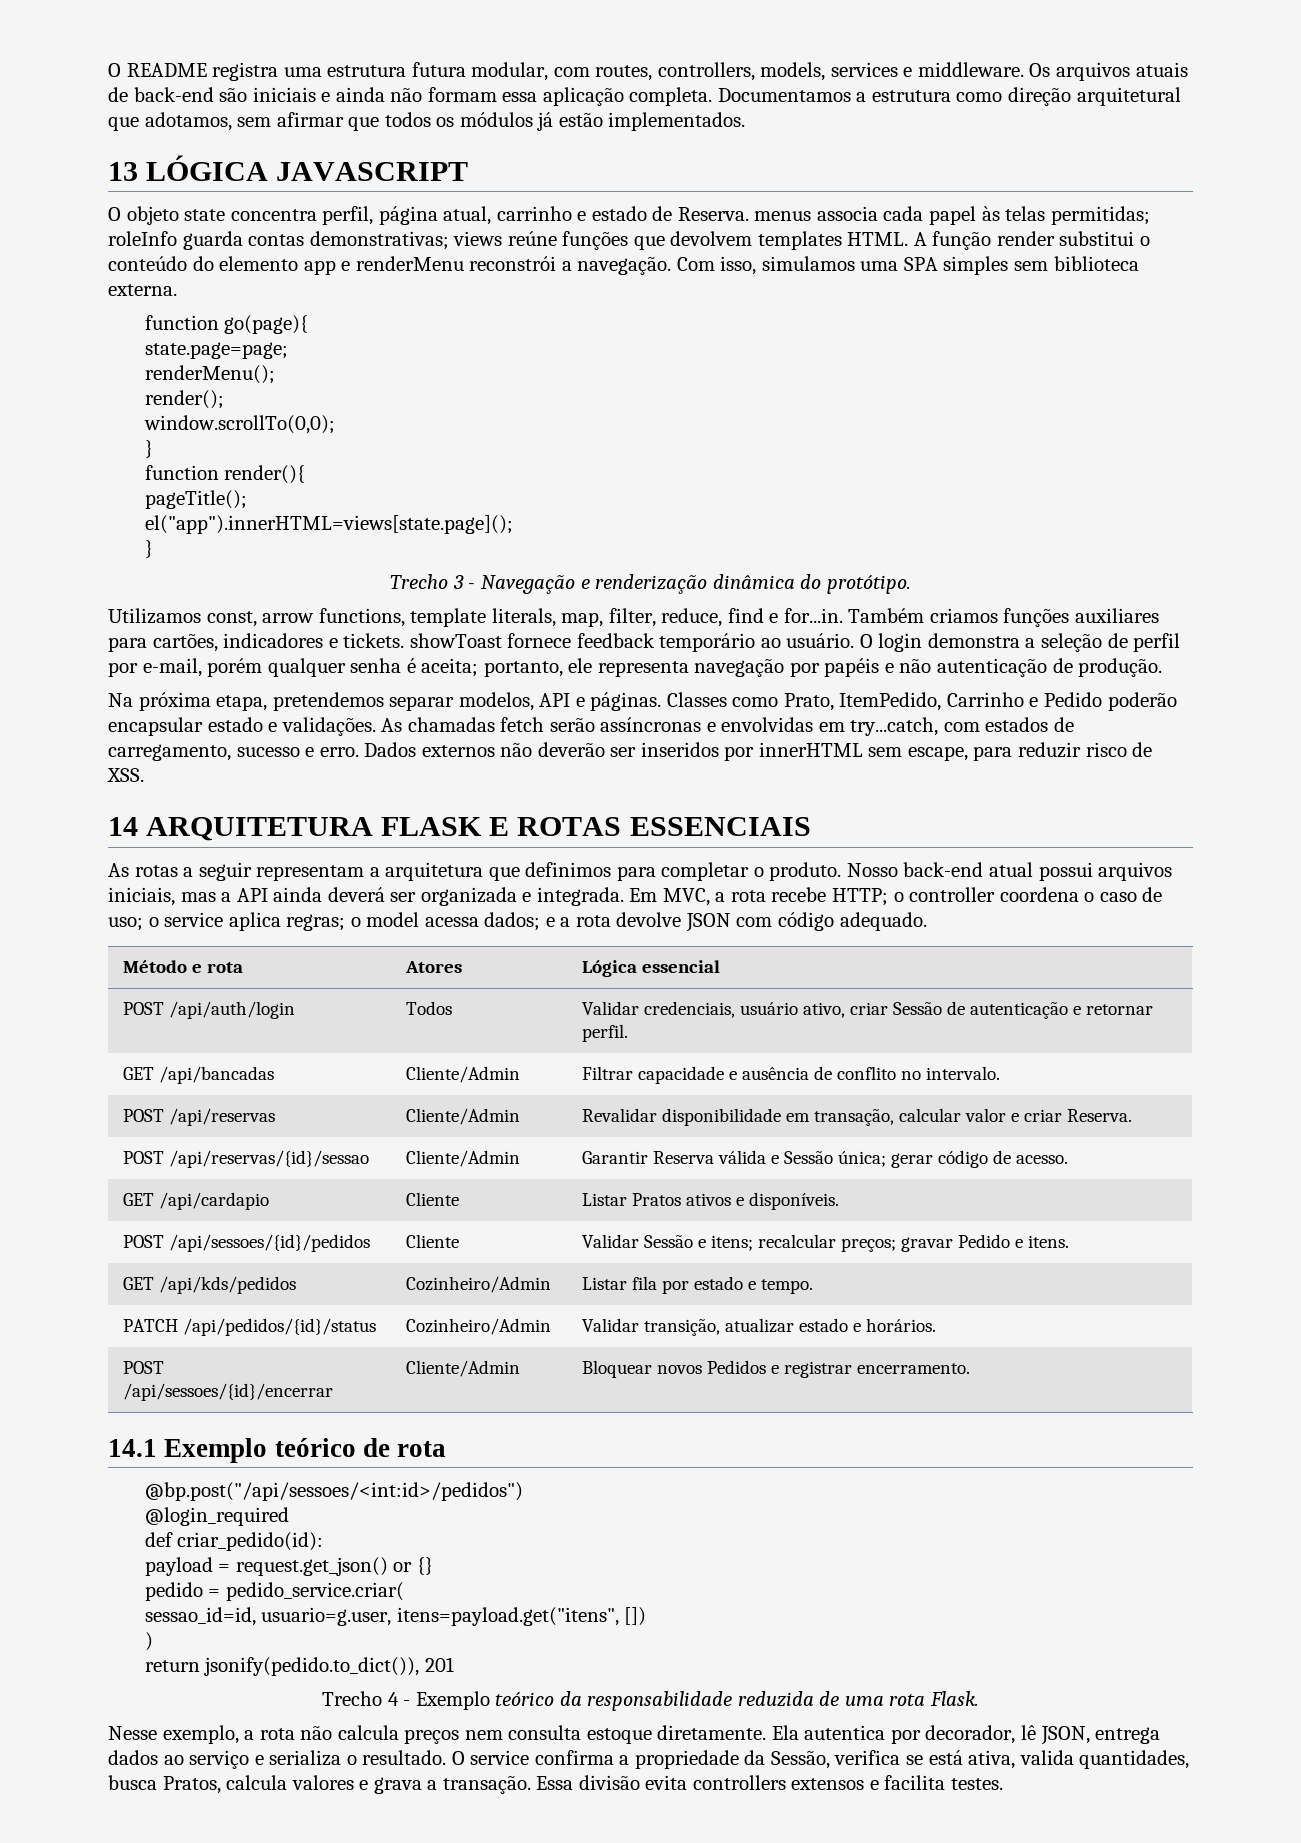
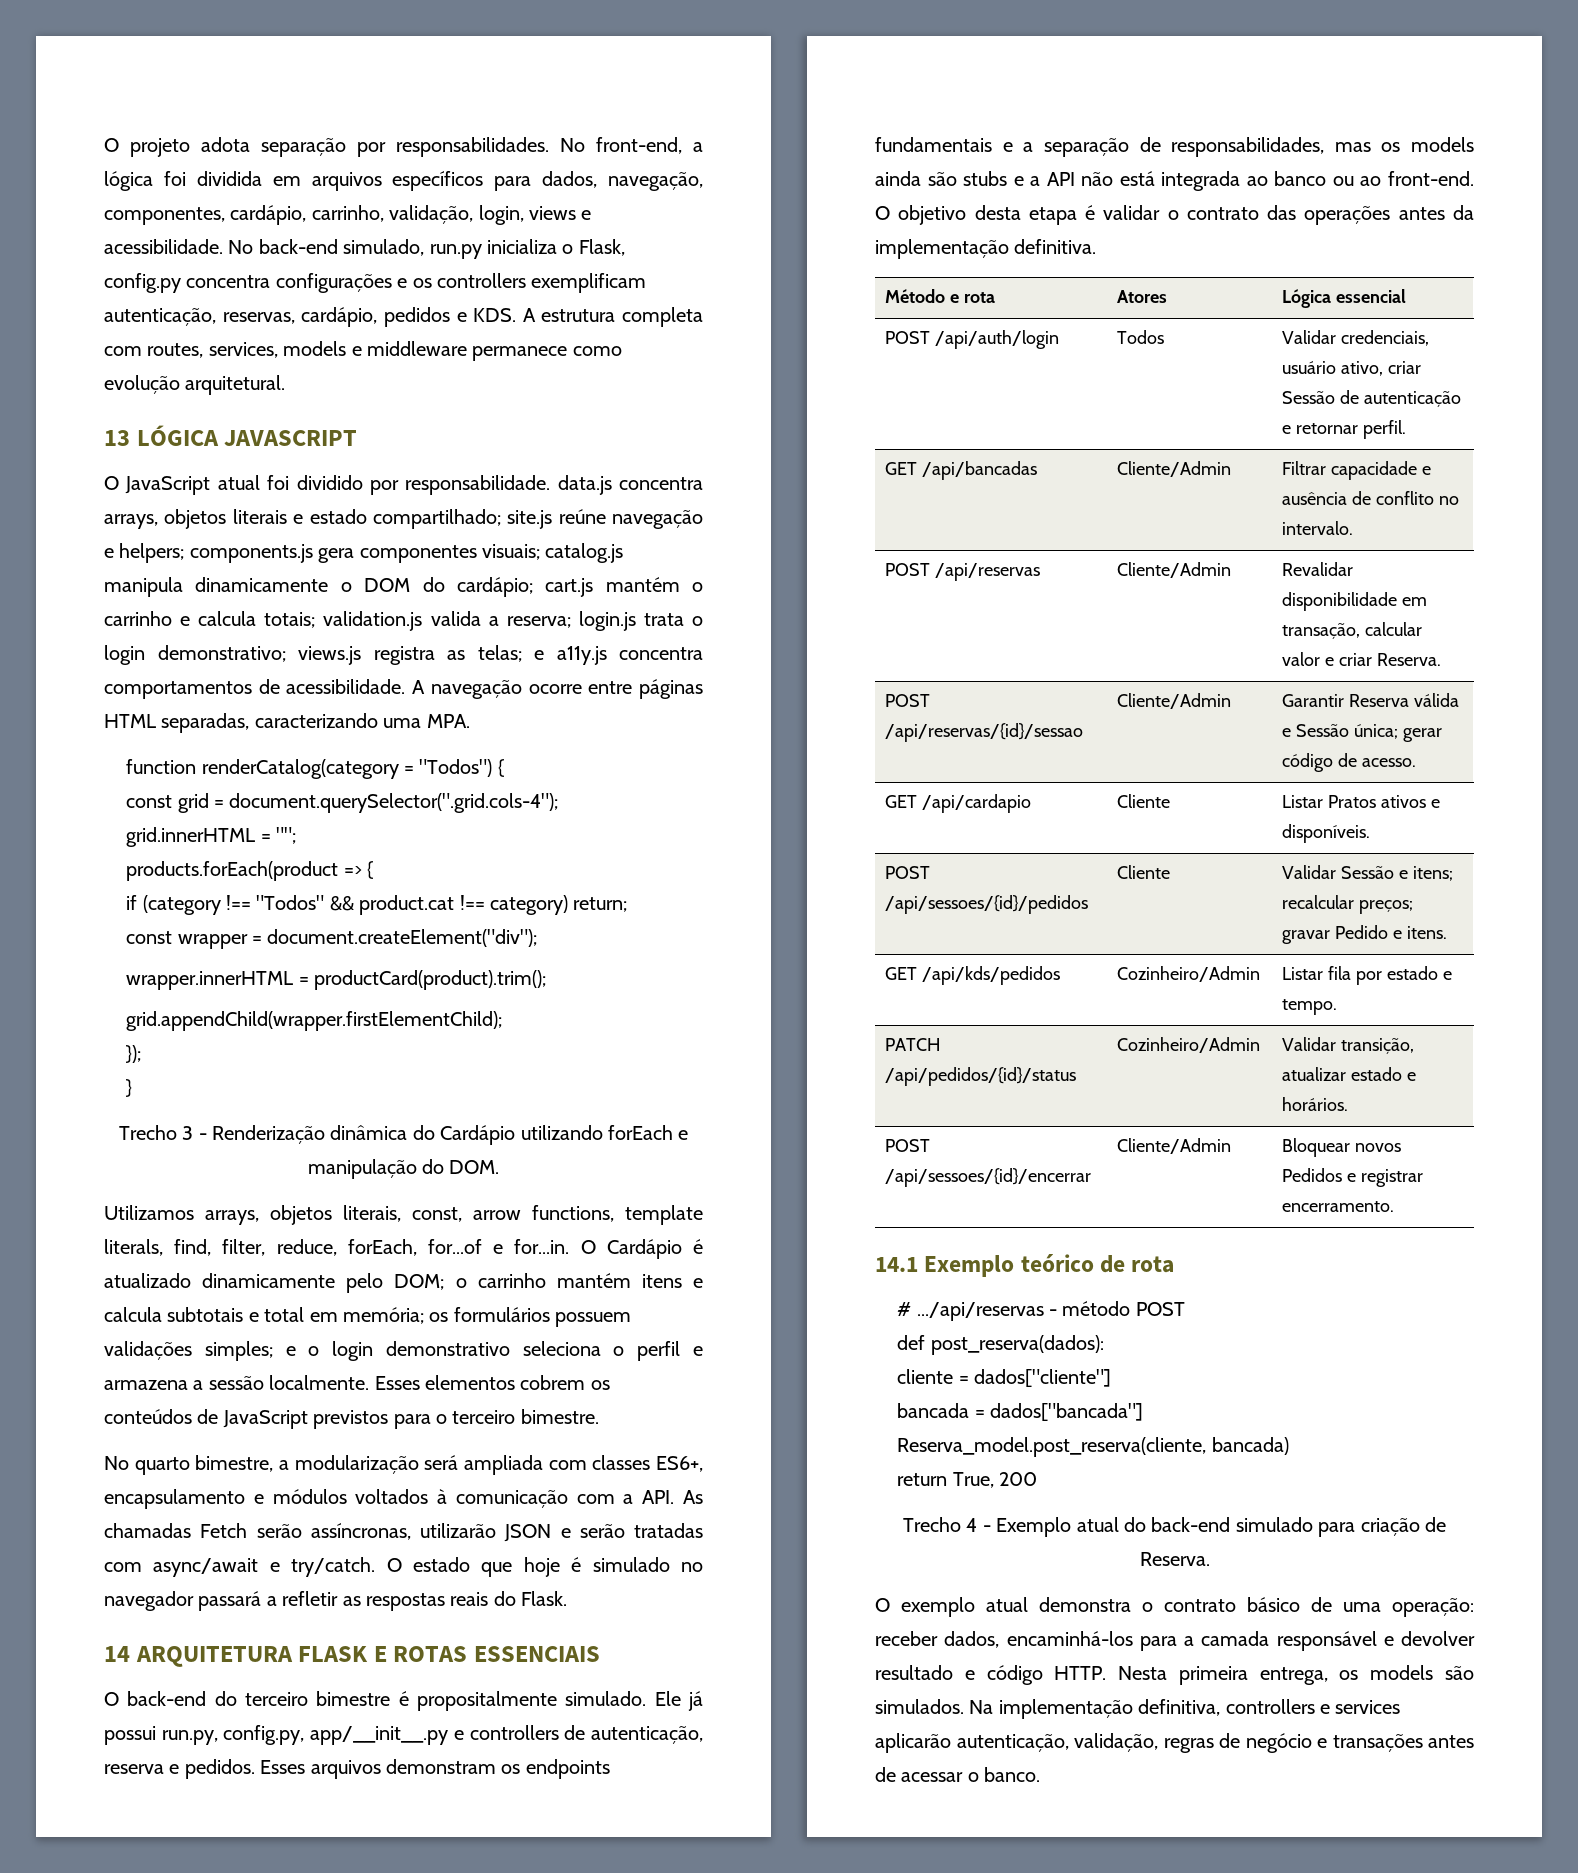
- O README registra uma estrutura futura modular, com routes, controllers, models, services e middleware. Os arquivos atuais de back-end são iniciais e ainda não formam essa aplicação completa. Documentamos a estrutura como direção arquitetural que adotamos, sem afirmar que todos os módulos já estão implementados.
+ O projeto adota separação por responsabilidades. No front-end, a lógica foi dividida em arquivos específicos para dados, navegação, componentes, cardápio, carrinho, validação, login, views e acessibilidade. No back-end simulado, run.py inicializa o Flask, config.py concentra configurações e os controllers exemplificam autenticação, reservas, cardápio, pedidos e KDS. A estrutura completa com routes, services, models e middleware permanece como evolução arquitetural.
  13 LÓGICA JAVASCRIPT
- O objeto state concentra perfil, página atual, carrinho e estado de Reserva. menus associa cada papel às telas permitidas; roleInfo guarda contas demonstrativas; views reúne funções que devolvem templates HTML. A função render substitui o conteúdo do elemento app e renderMenu reconstrói a navegação. Com isso, simulamos uma SPA simples sem biblioteca externa.
- function go(page){
- state.page=page;
- renderMenu();
- render();
- window.scrollTo(0,0);
+ O JavaScript atual foi dividido por responsabilidade. data.js concentra arrays, objetos literais e estado compartilhado; site.js reúne navegação e helpers; components.js gera componentes visuais; catalog.js manipula dinamicamente o DOM do cardápio; cart.js mantém o carrinho e calcula totais; validation.js valida a reserva; login.js trata o login demonstrativo; views.js registra as telas; e a11y.js concentra comportamentos de acessibilidade. A navegação ocorre entre páginas HTML separadas, caracterizando uma MPA.
+ function renderCatalog(category = "Todos") {
+ const grid = document.querySelector(".grid.cols-4");
+ grid.innerHTML = "";
+ products.forEach(product => {
+ if (category !== "Todos" && product.cat !== category) return;
+ const wrapper = document.createElement("div");
+ wrapper.innerHTML = productCard(product).trim();
+ grid.appendChild(wrapper.firstElementChild);
+ });
  }
- function render(){
- pageTitle();
- el("app").innerHTML=views[state.page]();
- }
- Trecho 3 - Navegação e renderização dinâmica do protótipo.
- Utilizamos const, arrow functions, template literals, map, filter, reduce, find e for...in. Também criamos funções auxiliares para cartões, indicadores e tickets. showToast fornece feedback temporário ao usuário. O login demonstra a seleção de perfil por e-mail, porém qualquer senha é aceita; portanto, ele representa navegação por papéis e não autenticação de produção.
- Na próxima etapa, pretendemos separar modelos, API e páginas. Classes como Prato, ItemPedido, Carrinho e Pedido poderão encapsular estado e validações. As chamadas fetch serão assíncronas e envolvidas em try...catch, com estados de carregamento, sucesso e erro. Dados externos não deverão ser inseridos por innerHTML sem escape, para reduzir risco de XSS.
+ Trecho 3 - Renderização dinâmica do Cardápio utilizando forEach e manipulação do DOM.
+ Utilizamos arrays, objetos literais, const, arrow functions, template literals, find, filter, reduce, forEach, for...of e for...in. O Cardápio é atualizado dinamicamente pelo DOM; o carrinho mantém itens e calcula subtotais e total em memória; os formulários possuem validações simples; e o login demonstrativo seleciona o perfil e armazena a sessão localmente. Esses elementos cobrem os conteúdos de JavaScript previstos para o terceiro bimestre.
+ No quarto bimestre, a modularização será ampliada com classes ES6+, encapsulamento e módulos voltados à comunicação com a API. As chamadas Fetch serão assíncronas, utilizarão JSON e serão tratadas com async/await e try/catch. O estado que hoje é simulado no navegador passará a refletir as respostas reais do Flask.
- As rotas a seguir representam a arquitetura que definimos para completar o produto. Nosso back-end atual possui arquivos iniciais, mas a API ainda deverá ser organizada e integrada. Em MVC, a rota recebe HTTP; o controller coordena o caso de uso; o service aplica regras; o model acessa dados; e a rota devolve JSON com código adequado.
+ O back-end do terceiro bimestre é propositalmente simulado. Ele já possui run.py, config.py, app/__init__.py e controllers de autenticação, reserva e pedidos. Esses arquivos demonstram os endpoints fundamentais e a separação de responsabilidades, mas os models ainda são stubs e a API não está integrada ao banco ou ao front-end. O objetivo desta etapa é validar o contrato das operações antes da implementação definitiva.
- @bp.post("/api/sessoes/<int:id>/pedidos")
- @login_required
- def criar_pedido(id):
- payload = request.get_json() or {}
- pedido = pedido_service.criar(
- sessao_id=id, usuario=g.user, itens=payload.get("itens", [])
- )
+ # .../api/reservas - método POST
+ def post_reserva(dados):
+ cliente = dados["cliente"]
+ bancada = dados["bancada"]
+ Reserva_model.post_reserva(cliente, bancada)
- return jsonify(pedido.to_dict()), 201
+ return True, 200
- Trecho 4 - Exemplo teórico da responsabilidade reduzida de uma rota Flask.
- Nesse exemplo, a rota não calcula preços nem consulta estoque diretamente. Ela autentica por decorador, lê JSON, entrega dados ao serviço e serializa o resultado. O service confirma a propriedade da Sessão, verifica se está ativa, valida quantidades, busca Pratos, calcula valores e grava a transação. Essa divisão evita controllers extensos e facilita testes.
+ Trecho 4 - Exemplo atual do back-end simulado para criação de Reserva.
+ O exemplo atual demonstra o contrato básico de uma operação: receber dados, encaminhá-los para a camada responsável e devolver resultado e código HTTP. Nesta primeira entrega, os models são simulados. Na implementação definitiva, controllers e services aplicarão autenticação, validação, regras de negócio e transações antes de acessar o banco.

